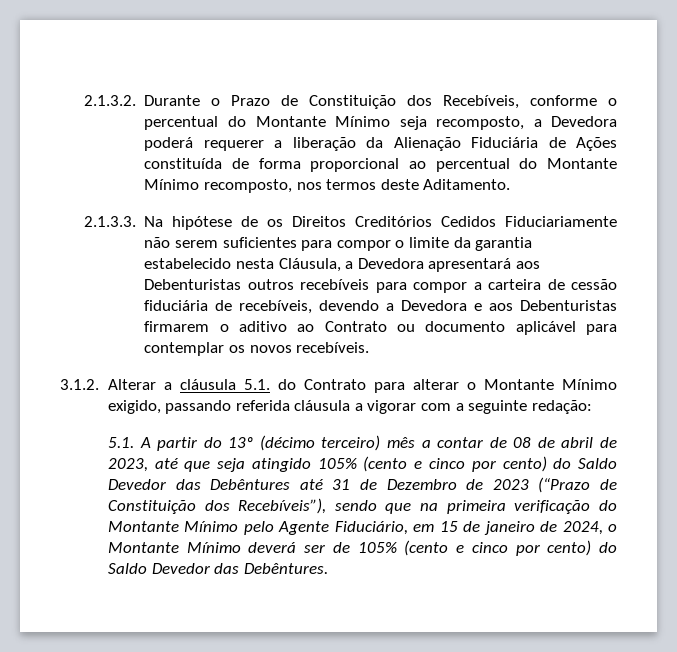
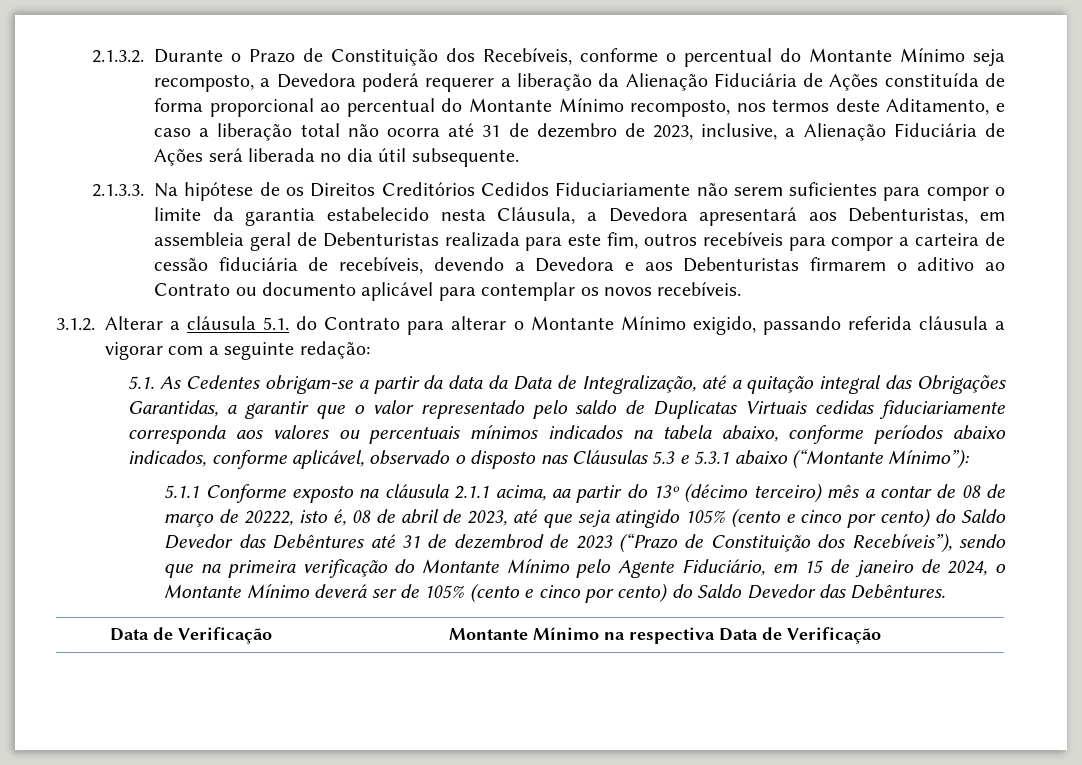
- 2.1.3.2. Durante o Prazo de Constituição dos Recebíveis, conforme o percentual do Montante Mínimo seja recomposto, a Devedora poderá requerer a liberação da Alienação Fiduciária de Ações constituída de forma proporcional ao percentual do Montante Mínimo recomposto, nos termos deste Aditamento.
+ 2.1.3.2. Durante o Prazo de Constituição dos Recebíveis, conforme o percentual do Montante Mínimo seja recomposto, a Devedora poderá requerer a liberação da Alienação Fiduciária de Ações constituída de forma proporcional ao percentual do Montante Mínimo recomposto, nos termos deste Aditamento, e caso a liberação total não ocorra até 31 de dezembro de 2023, inclusive, a Alienação Fiduciária de Ações será liberada no dia útil subsequente.
- 2.1.3.3. Na hipótese de os Direitos Creditórios Cedidos Fiduciariamente não serem suficientes para compor o limite da garantia estabelecido nesta Cláusula, a Devedora apresentará aos Debenturistas outros recebíveis para compor a carteira de cessão fiduciária de recebíveis, devendo a Devedora e aos Debenturistas firmarem o aditivo ao Contrato ou documento aplicável para contemplar os novos recebíveis.
+ 2.1.3.3. Na hipótese de os Direitos Creditórios Cedidos Fiduciariamente não serem suficientes para compor o limite da garantia estabelecido nesta Cláusula, a Devedora apresentará aos Debenturistas, em assembleia geral de Debenturistas realizada para este fim, outros recebíveis para compor a carteira de cessão fiduciária de recebíveis, devendo a Devedora e aos Debenturistas firmarem o aditivo ao Contrato ou documento aplicável para contemplar os novos recebíveis.
- 5.1. A partir do 13º (décimo terceiro) mês a contar de 08 de abril de 2023, até que seja atingido 105% (cento e cinco por cento) do Saldo Devedor das Debêntures até 31 de Dezembro de 2023 (“Prazo de Constituição dos Recebíveis”), sendo que na primeira verificação do Montante Mínimo pelo Agente Fiduciário, em 15 de janeiro de 2024, o Montante Mínimo deverá ser de 105% (cento e cinco por cento) do Saldo Devedor das Debêntures.
+ 5.1. As Cedentes obrigam-se a partir da data da Data de Integralização, até a quitação integral das Obrigações Garantidas, a garantir que o valor representado pelo saldo de Duplicatas Virtuais cedidas fiduciariamente corresponda aos valores ou percentuais mínimos indicados na tabela abaixo, conforme períodos abaixo indicados, conforme aplicável, observado o disposto nas Cláusulas 5.3 e 5.3.1 abaixo (“Montante Mínimo”):
+ 5.1.1 Conforme exposto na cláusula 2.1.1 acima, aa partir do 13º (décimo terceiro) mês a contar de 08 de março de 20222, isto é, 08 de abril de 2023, até que seja atingido 105% (cento e cinco por cento) do Saldo Devedor das Debêntures até 31 de dezembrod de 2023 (“Prazo de Constituição dos Recebíveis”), sendo que na primeira verificação do Montante Mínimo pelo Agente Fiduciário, em 15 de janeiro de 2024, o Montante Mínimo deverá ser de 105% (cento e cinco por cento) do Saldo Devedor das Debêntures.
+ Data de Verificação | Montante Mínimo na respectiva Data de Verificação

